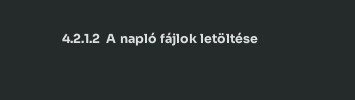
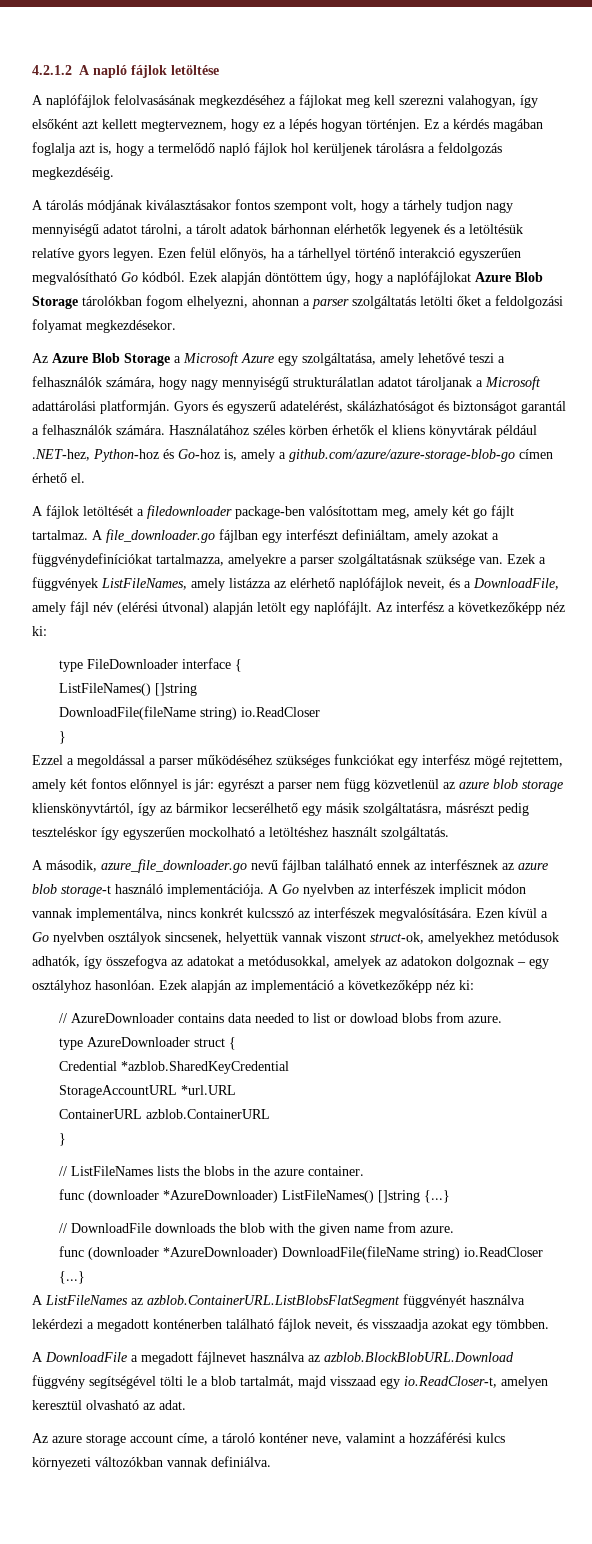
+ A naplófájlok felolvasásának megkezdéséhez a fájlokat meg kell szerezni valahogyan, így elsőként azt kellett megterveznem, hogy ez a lépés hogyan történjen. Ez a kérdés magában foglalja azt is, hogy a termelődő napló fájlok hol kerüljenek tárolásra a feldolgozás megkezdéséig.
+ A tárolás módjának kiválasztásakor fontos szempont volt, hogy a tárhely tudjon nagy mennyiségű adatot tárolni, a tárolt adatok bárhonnan elérhetők legyenek és a letöltésük relatíve gyors legyen. Ezen felül előnyös, ha a tárhellyel történő interakció egyszerűen megvalósítható Go kódból. Ezek alapján döntöttem úgy, hogy a naplófájlokat Azure Blob Storage tárolókban fogom elhelyezni, ahonnan a parser szolgáltatás letölti őket a feldolgozási folyamat megkezdésekor.
+ Az Azure Blob Storage a Microsoft Azure egy szolgáltatása, amely lehetővé teszi a felhasználók számára, hogy nagy mennyiségű strukturálatlan adatot tároljanak a Microsoft adattárolási platformján. Gyors és egyszerű adatelérést, skálázhatóságot és biztonságot garantál a felhasználók számára. Használatához széles körben érhetők el kliens könyvtárak például .NET-hez, Python-hoz és Go-hoz is, amely a github.com/azure/azure-storage-blob-go címen érhető el.
+ A fájlok letöltését a filedownloader package-ben valósítottam meg, amely két go fájlt tartalmaz. A file_downloader.go fájlban egy interfészt definiáltam, amely azokat a függvénydefiníciókat tartalmazza, amelyekre a parser szolgáltatásnak szüksége van. Ezek a függvények ListFileNames, amely listázza az elérhető naplófájlok neveit, és a DownloadFile, amely fájl név (elérési útvonal) alapján letölt egy naplófájlt. Az interfész a következőképp néz ki:
+ type FileDownloader interface {
+ ListFileNames() []string
+ DownloadFile(fileName string) io.ReadCloser
+ }
+ Ezzel a megoldással a parser működéséhez szükséges funkciókat egy interfész mögé rejtettem, amely két fontos előnnyel is jár: egyrészt a parser nem függ közvetlenül az azure blob storage klienskönyvtártól, így az bármikor lecserélhető egy másik szolgáltatásra, másrészt pedig teszteléskor így egyszerűen mockolható a letöltéshez használt szolgáltatás.
+ A második, azure_file_downloader.go nevű fájlban található ennek az interfésznek az azure blob storage-t használó implementációja. A Go nyelvben az interfészek implicit módon vannak implementálva, nincs konkrét kulcsszó az interfészek megvalósítására. Ezen kívül a Go nyelvben osztályok sincsenek, helyettük vannak viszont struct-ok, amelyekhez metódusok adhatók, így összefogva az adatokat a metódusokkal, amelyek az adatokon dolgoznak – egy osztályhoz hasonlóan. Ezek alapján az implementáció a következőképp néz ki:
+ // AzureDownloader contains data needed to list or dowload blobs from azure.
+ type AzureDownloader struct {
+ Credential *azblob.SharedKeyCredential
+ StorageAccountURL *url.URL
+ ContainerURL azblob.ContainerURL
+ }
+ // ListFileNames lists the blobs in the azure container.
+ func (downloader *AzureDownloader) ListFileNames() []string {...}
+ // DownloadFile downloads the blob with the given name from azure.
+ func (downloader *AzureDownloader) DownloadFile(fileName string) io.ReadCloser {...}
+ A ListFileNames az azblob.ContainerURL.ListBlobsFlatSegment függvényét használva lekérdezi a megadott konténerben található fájlok neveit, és visszaadja azokat egy tömbben.
+ A DownloadFile a megadott fájlnevet használva az azblob.BlockBlobURL.Download függvény segítségével tölti le a blob tartalmát, majd visszaad egy io.ReadCloser-t, amelyen keresztül olvasható az adat.
+ Az azure storage account címe, a tároló konténer neve, valamint a hozzáférési kulcs környezeti változókban vannak definiálva.

